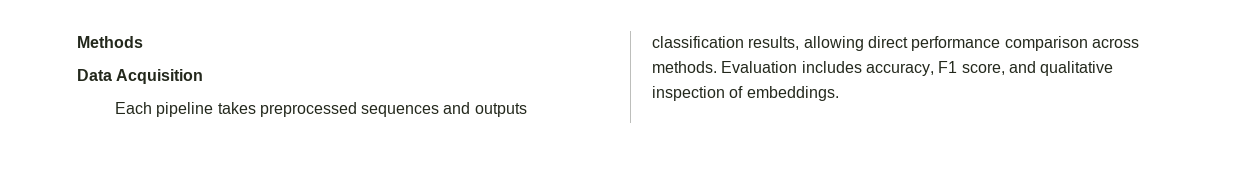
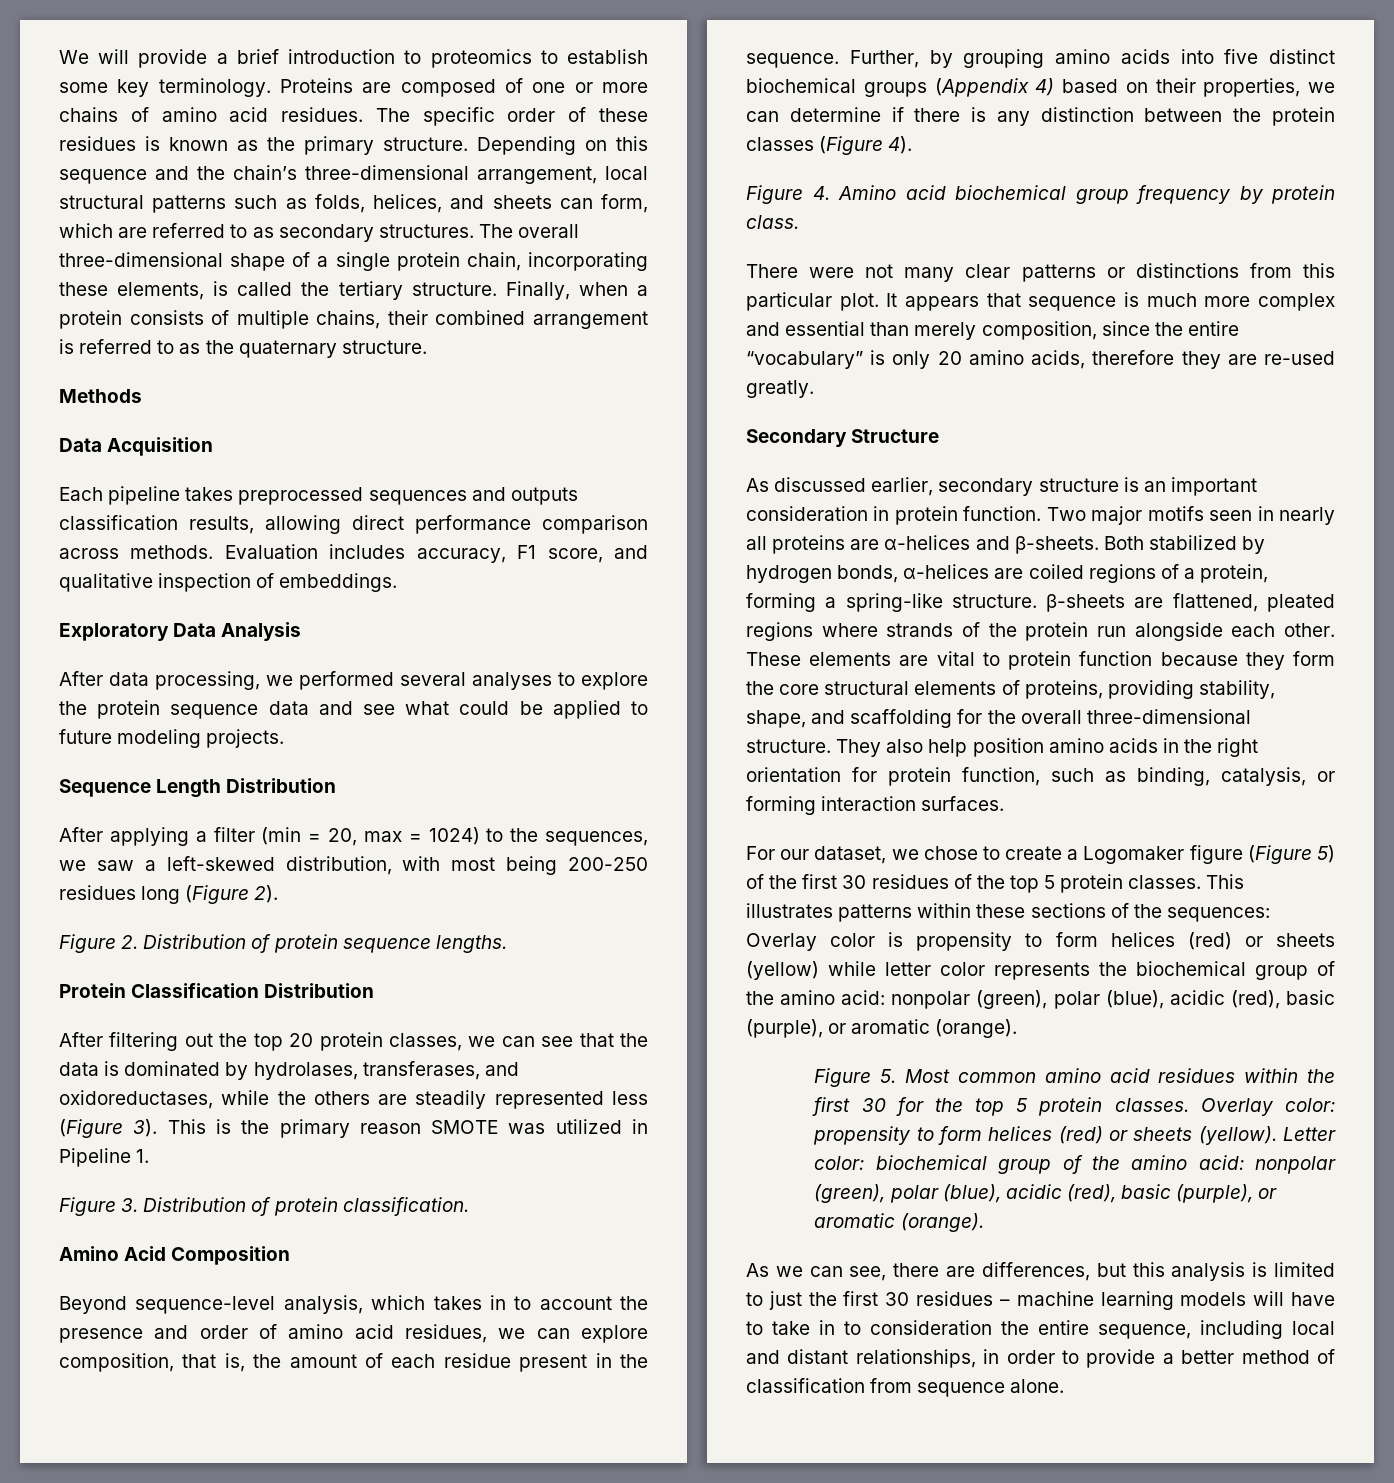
+ We will provide a brief introduction to proteomics to establish some key terminology. Proteins are composed of one or more chains of amino acid residues. The specific order of these residues is known as the primary structure. Depending on this sequence and the chain’s three-dimensional arrangement, local structural patterns such as folds, helices, and sheets can form, which are referred to as secondary structures. The overall three-dimensional shape of a single protein chain, incorporating these elements, is called the tertiary structure. Finally, when a protein consists of multiple chains, their combined arrangement is referred to as the quaternary structure.
+ Exploratory Data Analysis
+ After data processing, we performed several analyses to explore the protein sequence data and see what could be applied to future modeling projects.
+ Sequence Length Distribution
+ After applying a filter (min = 20, max = 1024) to the sequences, we saw a left-skewed distribution, with most being 200-250 residues long (Figure 2).
+ Figure 2. Distribution of protein sequence lengths.
+ Protein Classification Distribution
+ After filtering out the top 20 protein classes, we can see that the data is dominated by hydrolases, transferases, and oxidoreductases, while the others are steadily represented less (Figure 3). This is the primary reason SMOTE was utilized in Pipeline 1.
+ Figure 3. Distribution of protein classification.
+ Amino Acid Composition
+ Beyond sequence-level analysis, which takes in to account the presence and order of amino acid residues, we can explore composition, that is, the amount of each residue present in the sequence. Further, by grouping amino acids into five distinct biochemical groups (Appendix 4) based on their properties, we can determine if there is any distinction between the protein classes (Figure 4).
+ Figure 4. Amino acid biochemical group frequency by protein class.
+ There were not many clear patterns or distinctions from this particular plot. It appears that sequence is much more complex and essential than merely composition, since the entire “vocabulary” is only 20 amino acids, therefore they are re-used greatly.
+ Secondary Structure
+ As discussed earlier, secondary structure is an important consideration in protein function. Two major motifs seen in nearly all proteins are α-helices and β-sheets. Both stabilized by hydrogen bonds, α-helices are coiled regions of a protein, forming a spring-like structure. β-sheets are flattened, pleated regions where strands of the protein run alongside each other. These elements are vital to protein function because they form the core structural elements of proteins, providing stability, shape, and scaffolding for the overall three-dimensional structure. They also help position amino acids in the right orientation for protein function, such as binding, catalysis, or forming interaction surfaces.
+ For our dataset, we chose to create a Logomaker figure (Figure 5) of the first 30 residues of the top 5 protein classes. This illustrates patterns within these sections of the sequences: Overlay color is propensity to form helices (red) or sheets (yellow) while letter color represents the biochemical group of the amino acid: nonpolar (green), polar (blue), acidic (red), basic (purple), or aromatic (orange).
+ Figure 5. Most common amino acid residues within the first 30 for the top 5 protein classes. Overlay color: propensity to form helices (red) or sheets (yellow). Letter color: biochemical group of the amino acid: nonpolar (green), polar (blue), acidic (red), basic (purple), or aromatic (orange).
+ As we can see, there are differences, but this analysis is limited to just the first 30 residues – machine learning models will have to take in to consideration the entire sequence, including local and distant relationships, in order to provide a better method of classification from sequence alone.

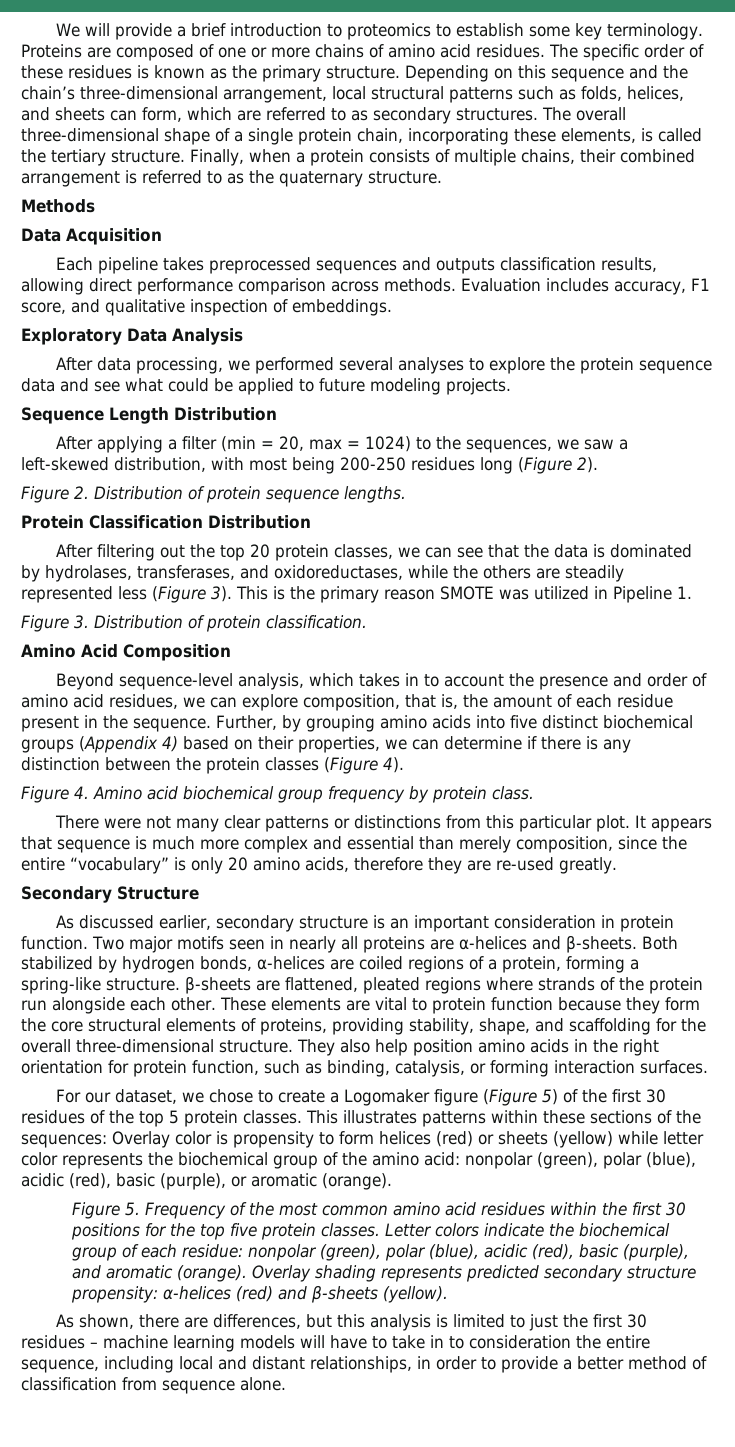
- Figure 5. Most common amino acid residues within the first 30 for the top 5 protein classes. Overlay color: propensity to form helices (red) or sheets (yellow). Letter color: biochemical group of the amino acid: nonpolar (green), polar (blue), acidic (red), basic (purple), or aromatic (orange).
- As we can see, there are differences, but this analysis is limited to just the first 30 residues – machine learning models will have to take in to consideration the entire sequence, including local and distant relationships, in order to provide a better method of classification from sequence alone.
+ Figure 5. Frequency of the most common amino acid residues within the first 30 positions for the top five protein classes. Letter colors indicate the biochemical group of each residue: nonpolar (green), polar (blue), acidic (red), basic (purple), and aromatic (orange). Overlay shading represents predicted secondary structure propensity: α-helices (red) and β-sheets (yellow).
+ As shown, there are differences, but this analysis is limited to just the first 30 residues – machine learning models will have to take in to consideration the entire sequence, including local and distant relationships, in order to provide a better method of classification from sequence alone.

